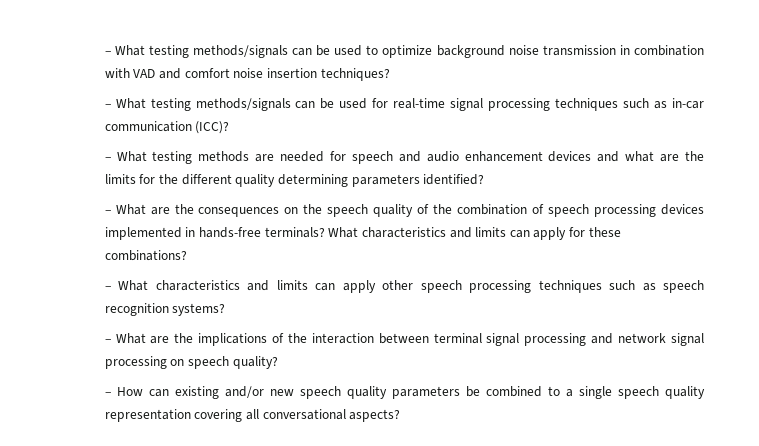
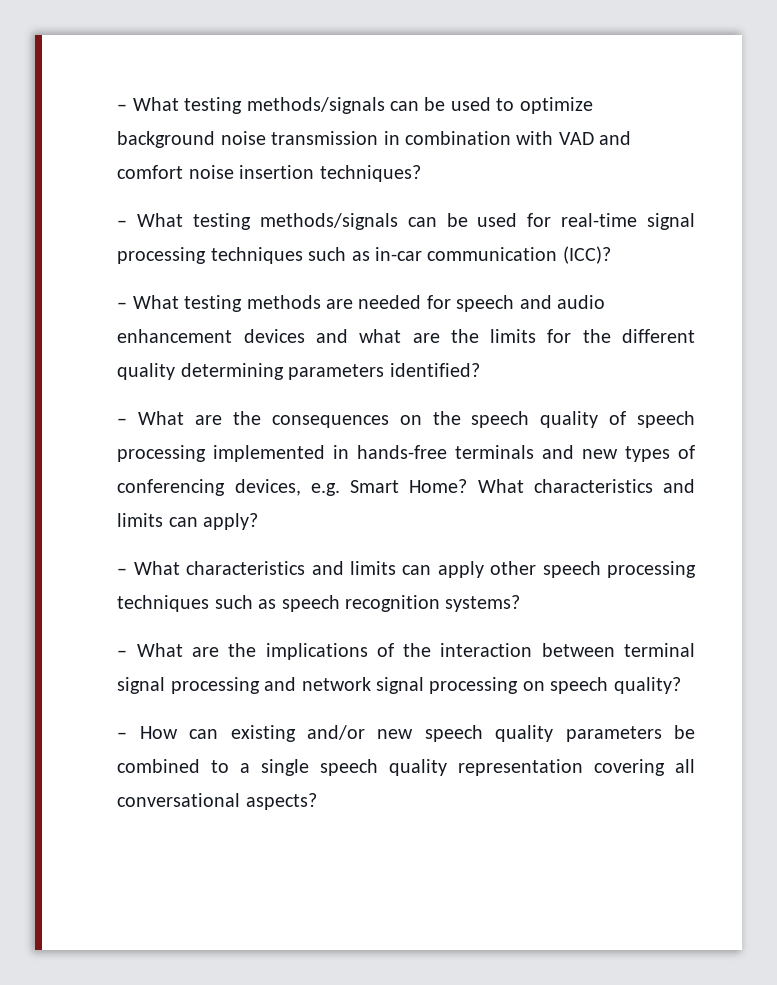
- – What are the consequences on the speech quality of the combination of speech processing devices implemented in hands-free terminals? What characteristics and limits can apply for these combinations?
+ – What are the consequences on the speech quality of speech processing implemented in hands-free terminals and new types of conferencing devices, e.g. Smart Home? What characteristics and limits can apply?

